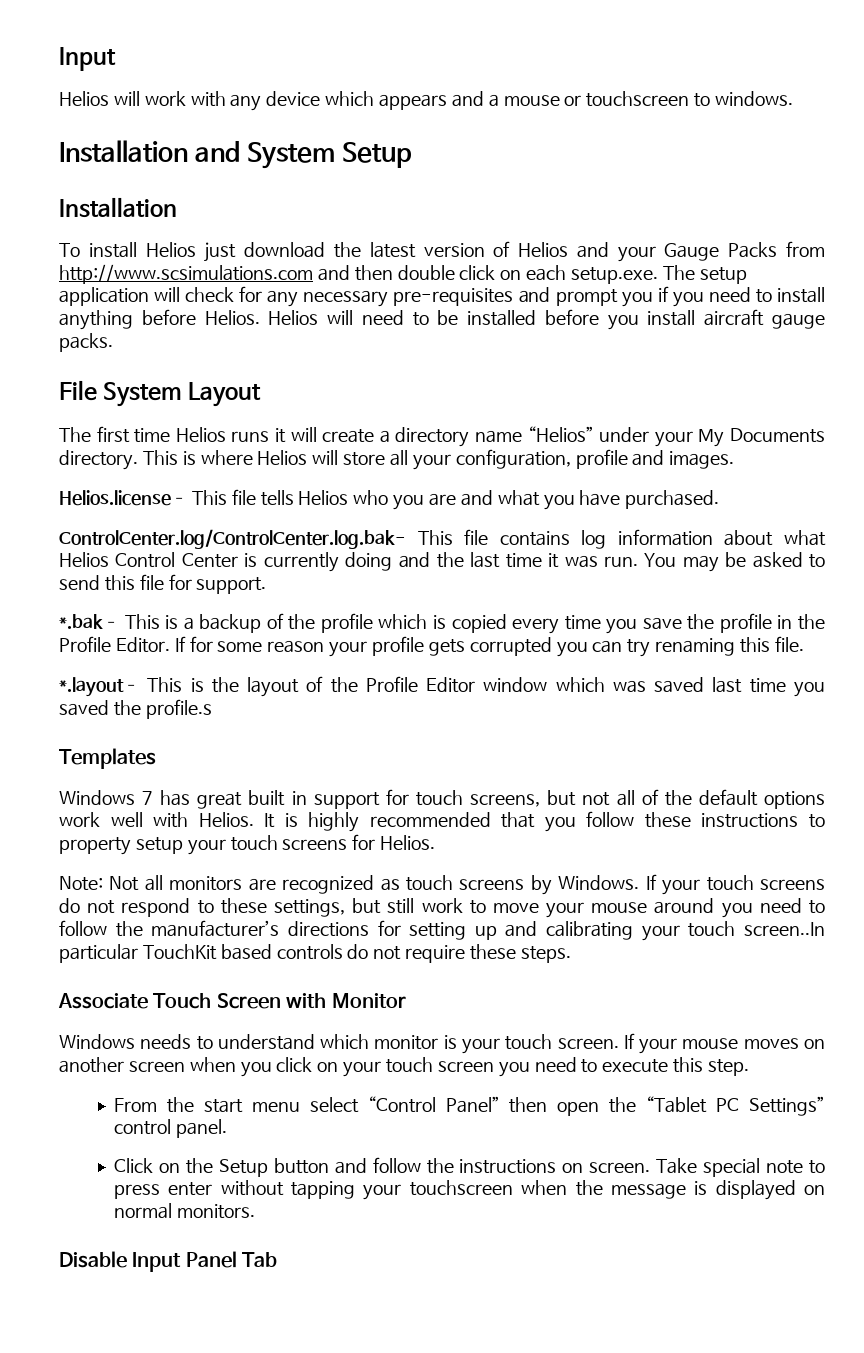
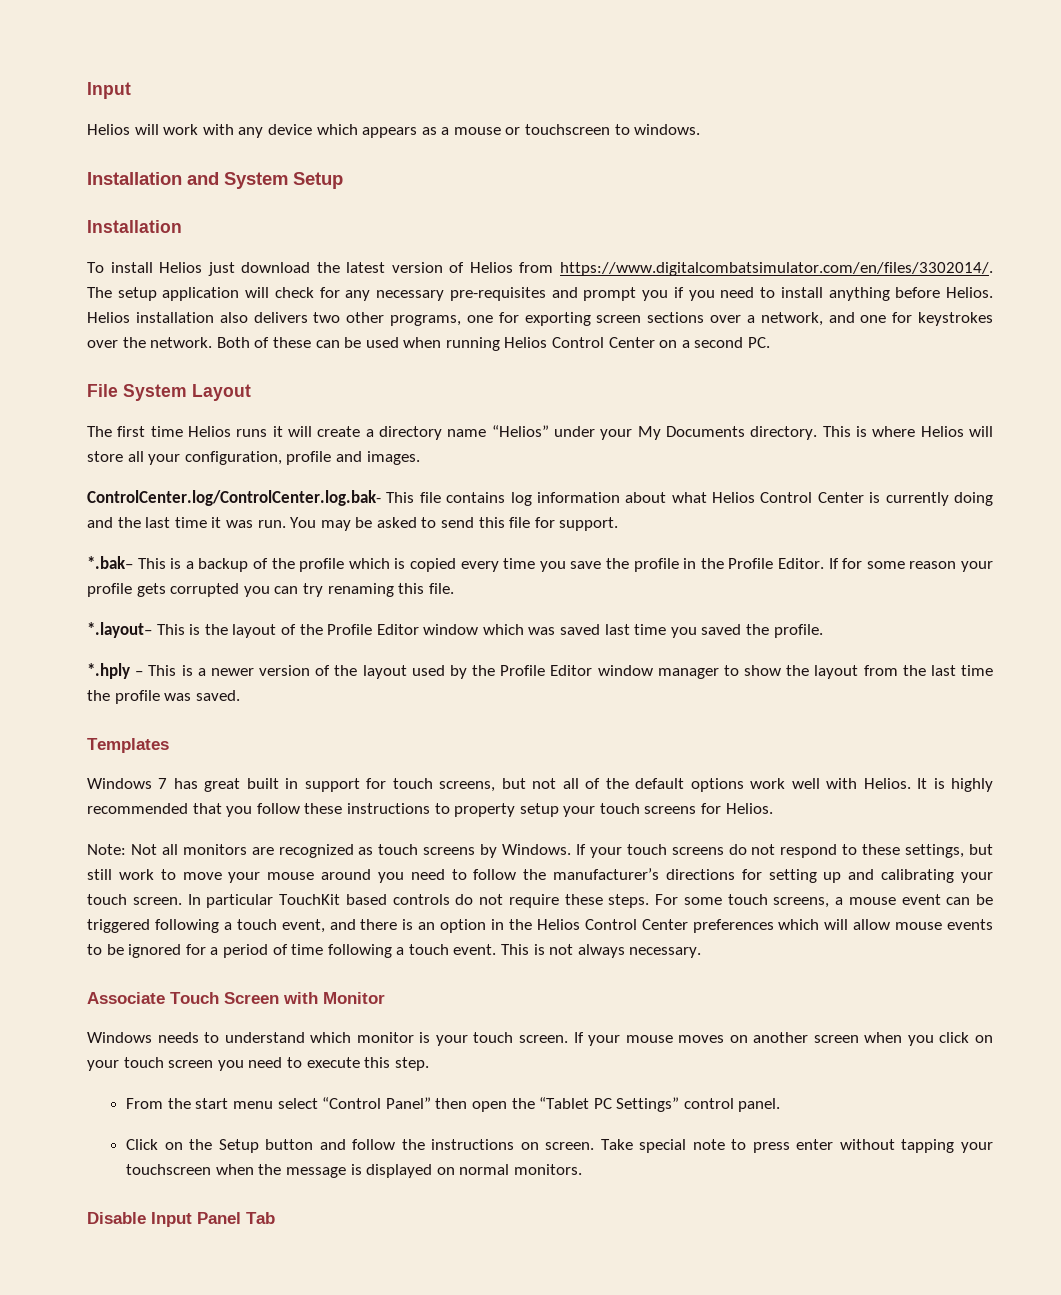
- Helios will work with any device which appears and a mouse or touchscreen to windows.
+ Helios will work with any device which appears as a mouse or touchscreen to windows.
- To install Helios just download the latest version of Helios and your Gauge Packs from http://www.scsimulations.com and then double click on each setup.exe. The setup application will check for any necessary pre-requisites and prompt you if you need to install anything before Helios.
+ To install Helios just download the latest version of Helios from https://www.digitalcombatsimulator.com/en/files/3302014/. The setup application will check for any necessary pre-requisites and prompt you if you need to install anything before Helios.
- Helios will need to be installed before you install aircraft gauge packs.
+ Helios installation also delivers two other programs, one for exporting screen sections over a network, and one for keystrokes over the network. Both of these can be used when running Helios Control Center on a second PC.
- Helios.license– This file tells Helios who you are and what you have purchased.
- *.layout– This is the layout of the Profile Editor window which was saved last time you saved the profile.s
+ *.layout– This is the layout of the Profile Editor window which was saved last time you saved the profile.
+ *.hply – This is a newer version of the layout used by the Profile Editor window manager to show the layout from the last time the profile was saved.
- If your touch screens do not respond to these settings, but still work to move your mouse around you need to follow the manufacturer’s directions for setting up and calibrating your touch screen..In particular TouchKit based controls do not require these steps.
+ If your touch screens do not respond to these settings, but still work to move your mouse around you need to follow the manufacturer’s directions for setting up and calibrating your touch screen. In particular TouchKit based controls do not require these steps. For some touch screens, a mouse event can be triggered following a touch event, and there is an option in the Helios Control Center preferences which will allow mouse events to be ignored for a period of time following a touch event. This is not always necessary.

